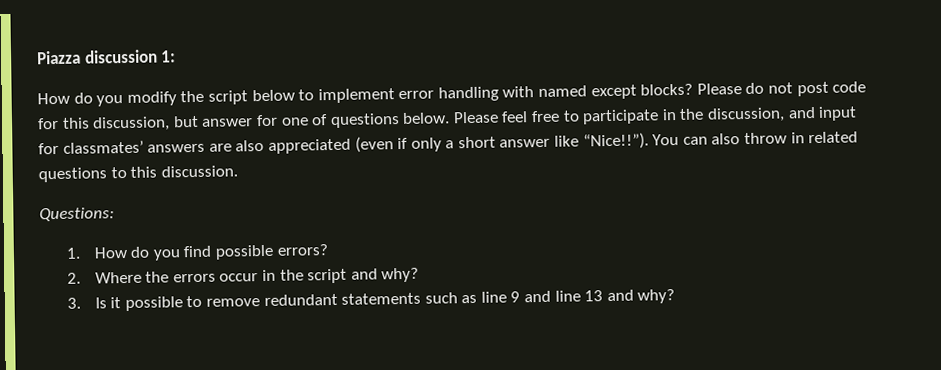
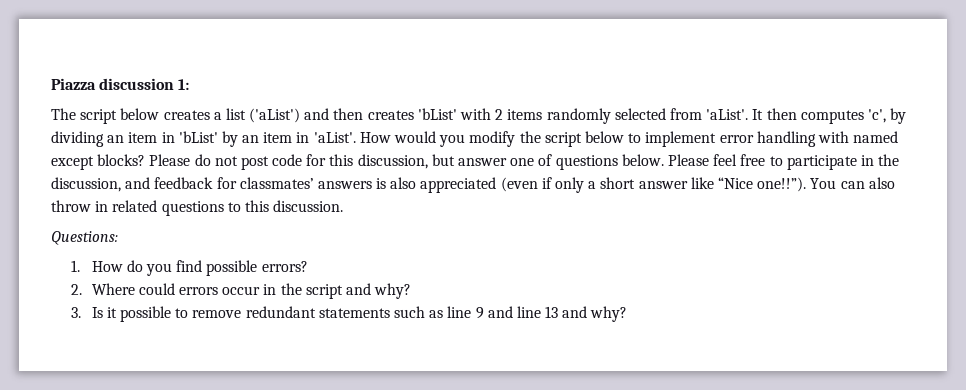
- How do you modify the script below to implement error handling with named except blocks?
+ The script below creates a list ('aList') and then creates 'bList' with 2 items randomly selected from 'aList'. It then computes 'c', by dividing an item in 'bList' by an item in 'aList'. How would you modify the script below to implement error handling with named except blocks?
- Please do not post code for this discussion, but answer for one of questions below.
+ Please do not post code for this discussion, but answer one of questions below.
- Please feel free to participate in the discussion, and input for classmates’ answers are also appreciated (even if only a short answer like “Nice!!”).
+ Please feel free to participate in the discussion, and feedback for classmates’ answers is also appreciated (even if only a short answer like “Nice one!!”).
- 2. Where the errors occur in the script and why?
+ 2. Where could errors occur in the script and why?

